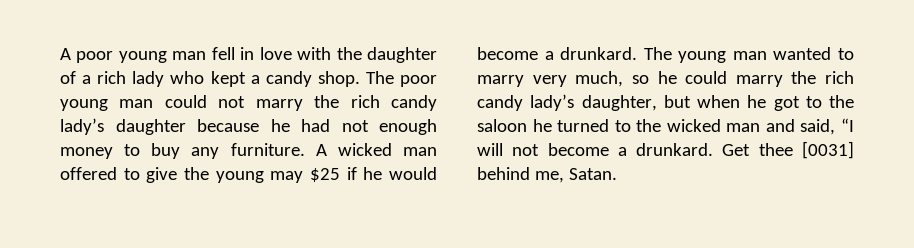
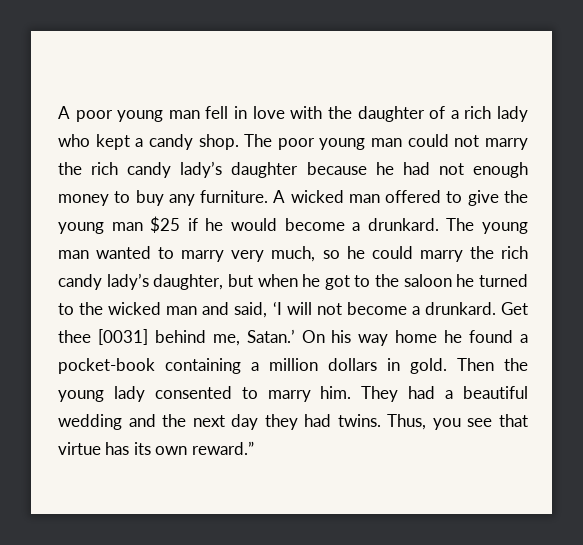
- A wicked man offered to give the young may $25 if he would become a drunkard.
+ A wicked man offered to give the young man $25 if he would become a drunkard.
- The young man wanted to marry very much, so he could marry the rich candy lady’s daughter, but when he got to the saloon he turned to the wicked man and said, “I will not become a drunkard.
+ The young man wanted to marry very much, so he could marry the rich candy lady’s daughter, but when he got to the saloon he turned to the wicked man and said, ‘I will not become a drunkard.
- Get thee [0031] behind me, Satan.
+ Get thee [0031] behind me, Satan.’ On his way home he found a pocket-book containing a million dollars in gold. Then the young lady consented to marry him. They had a beautiful wedding and the next day they had twins. Thus, you see that virtue has its own reward.”

